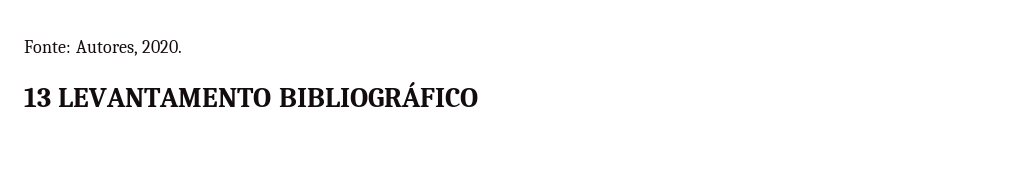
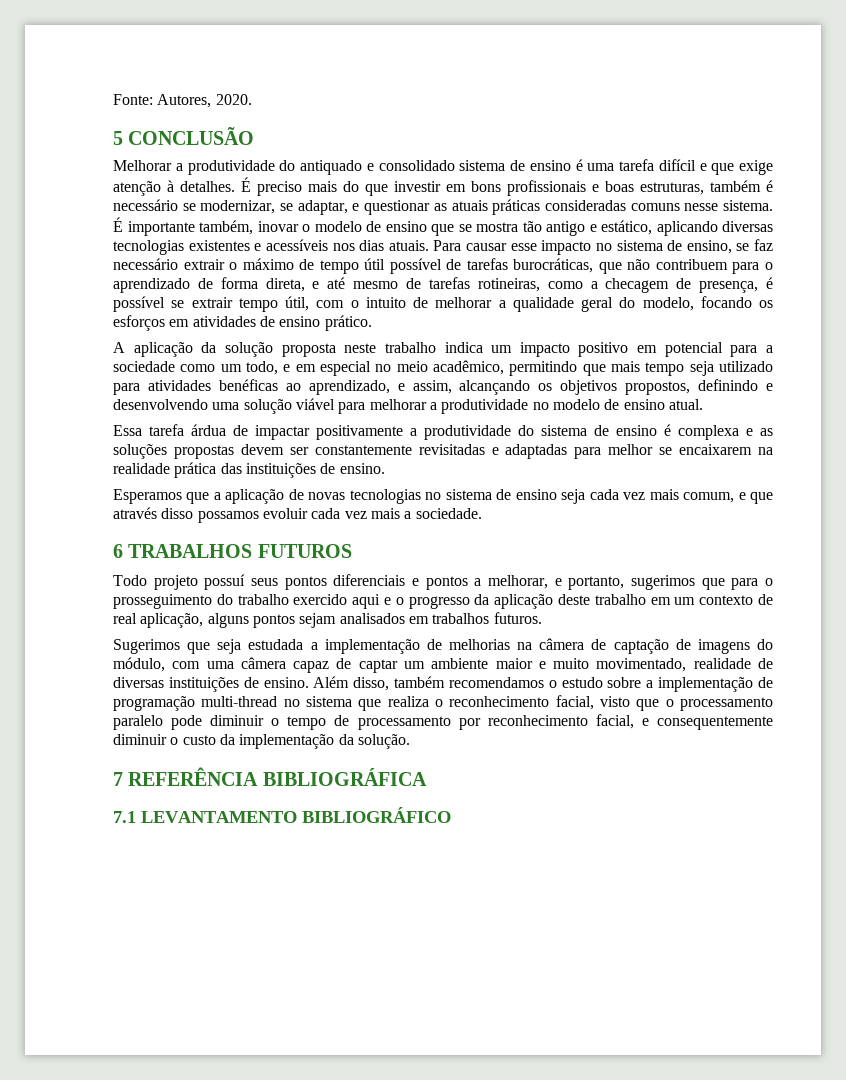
- 13 LEVANTAMENTO BIBLIOGRÁFICO
+ 5 CONCLUSÃO
+ Melhorar a produtividade do antiquado e consolidado sistema de ensino é uma tarefa difícil e que exige atenção à detalhes. É preciso mais do que investir em bons profissionais e boas estruturas, também é necessário se modernizar, se adaptar, e questionar as atuais práticas consideradas comuns nesse sistema. É importante também, inovar o modelo de ensino que se mostra tão antigo e estático, aplicando diversas tecnologias existentes e acessíveis nos dias atuais. Para causar esse impacto no sistema de ensino, se faz necessário extrair o máximo de tempo útil possível de tarefas burocráticas, que não contribuem para o aprendizado de forma direta, e até mesmo de tarefas rotineiras, como a checagem de presença, é possível se extrair tempo útil, com o intuito de melhorar a qualidade geral do modelo, focando os esforços em atividades de ensino prático.
+ A aplicação da solução proposta neste trabalho indica um impacto positivo em potencial para a sociedade como um todo, e em especial no meio acadêmico, permitindo que mais tempo seja utilizado para atividades benéficas ao aprendizado, e assim, alcançando os objetivos propostos, definindo e desenvolvendo uma solução viável para melhorar a produtividade no modelo de ensino atual.
+ Essa tarefa árdua de impactar positivamente a produtividade do sistema de ensino é complexa e as soluções propostas devem ser constantemente revisitadas e adaptadas para melhor se encaixarem na realidade prática das instituições de ensino.
+ Esperamos que a aplicação de novas tecnologias no sistema de ensino seja cada vez mais comum, e que através disso possamos evoluir cada vez mais a sociedade.
+ 6 TRABALHOS FUTUROS
+ Todo projeto possuí seus pontos diferenciais e pontos a melhorar, e portanto, sugerimos que para o prosseguimento do trabalho exercido aqui e o progresso da aplicação deste trabalho em um contexto de real aplicação, alguns pontos sejam analisados em trabalhos futuros.
+ Sugerimos que seja estudada a implementação de melhorias na câmera de captação de imagens do módulo, com uma câmera capaz de captar um ambiente maior e muito movimentado, realidade de diversas instituições de ensino. Além disso, também recomendamos o estudo sobre a implementação de programação multi-thread no sistema que realiza o reconhecimento facial, visto que o processamento paralelo pode diminuir o tempo de processamento por reconhecimento facial, e consequentemente diminuir o custo da implementação da solução.
+ 7 REFERÊNCIA BIBLIOGRÁFICA
+ 7.1 LEVANTAMENTO BIBLIOGRÁFICO

